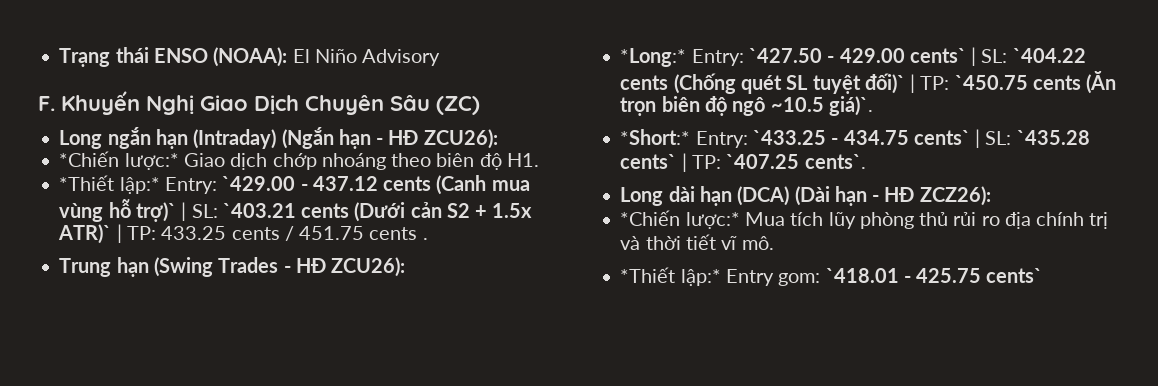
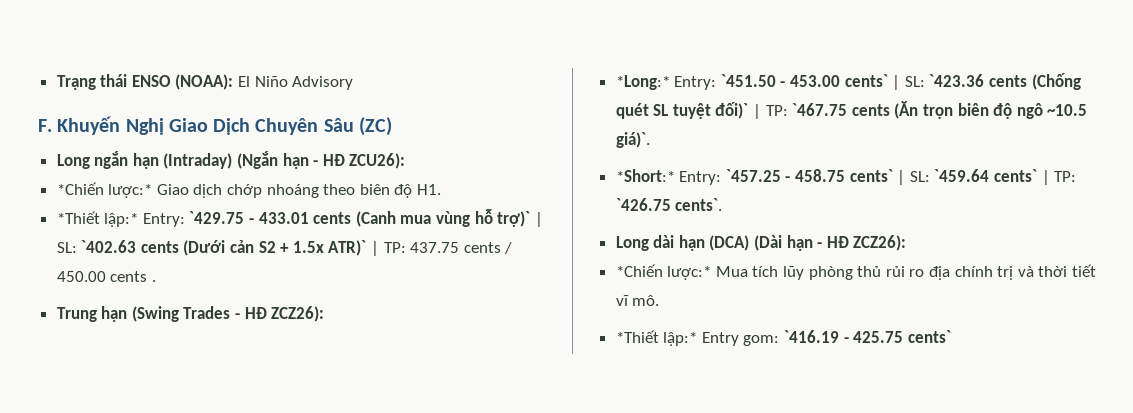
- *Thiết lập:* Entry: `429.00 - 437.12 cents (Canh mua vùng hỗ trợ)` | SL: `403.21 cents (Dưới cản S2 + 1.5x ATR)` | TP: 433.25 cents / 451.75 cents .
+ *Thiết lập:* Entry: `429.75 - 433.01 cents (Canh mua vùng hỗ trợ)` | SL: `402.63 cents (Dưới cản S2 + 1.5x ATR)` | TP: 437.75 cents / 450.00 cents .
- Trung hạn (Swing Trades - HĐ ZCU26):
+ Trung hạn (Swing Trades - HĐ ZCZ26):
- *Long:* Entry: `427.50 - 429.00 cents` | SL: `404.22 cents (Chống quét SL tuyệt đối)` | TP: `450.75 cents (Ăn trọn biên độ ngô ~10.5 giá)`.
+ *Long:* Entry: `451.50 - 453.00 cents` | SL: `423.36 cents (Chống quét SL tuyệt đối)` | TP: `467.75 cents (Ăn trọn biên độ ngô ~10.5 giá)`.
- *Short:* Entry: `433.25 - 434.75 cents` | SL: `435.28 cents` | TP: `407.25 cents`.
+ *Short:* Entry: `457.25 - 458.75 cents` | SL: `459.64 cents` | TP: `426.75 cents`.
- *Thiết lập:* Entry gom: `418.01 - 425.75 cents`
+ *Thiết lập:* Entry gom: `416.19 - 425.75 cents`

